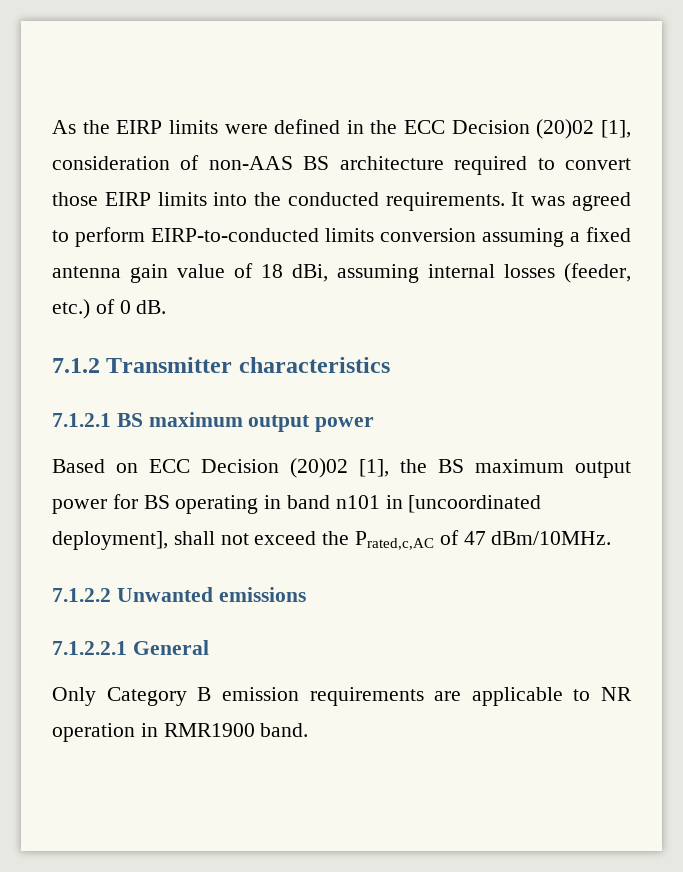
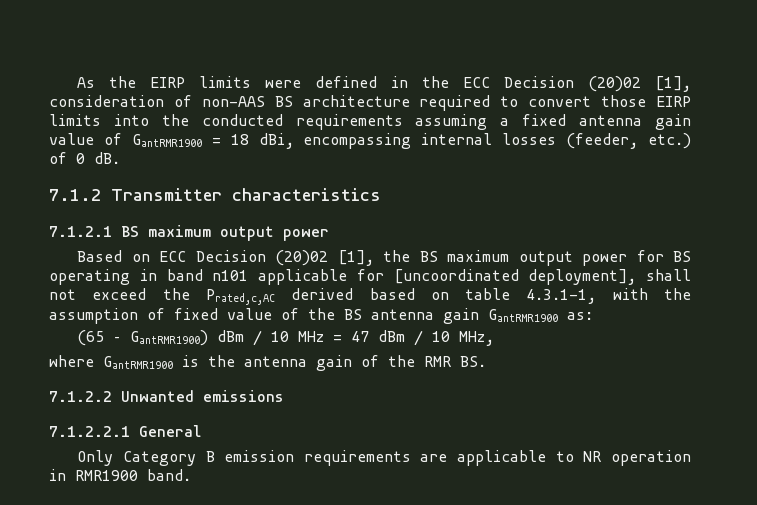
- As the EIRP limits were defined in the ECC Decision (20)02 [1], consideration of non-AAS BS architecture required to convert those EIRP limits into the conducted requirements. It was agreed to perform EIRP-to-conducted limits conversion assuming a fixed antenna gain value of 18 dBi, assuming internal losses (feeder, etc.) of 0 dB.
+ As the EIRP limits were defined in the ECC Decision (20)02 [1], consideration of non-AAS BS architecture required to convert those EIRP limits into the conducted requirements assuming a fixed antenna gain value of GantRMR1900 = 18 dBi, encompassing internal losses (feeder, etc.) of 0 dB.
- Based on ECC Decision (20)02 [1], the BS maximum output power for BS operating in band n101 in [uncoordinated deployment], shall not exceed the Prated,c,AC of 47 dBm/10MHz.
+ Based on ECC Decision (20)02 [1], the BS maximum output power for BS operating in band n101 applicable for [uncoordinated deployment], shall not exceed the Prated,c,AC derived based on table 4.3.1-1, with the assumption of fixed value of the BS antenna gain GantRMR1900 as:
+ (65 – GantRMR1900) dBm / 10 MHz = 47 dBm / 10 MHz,
+ where GantRMR1900 is the antenna gain of the RMR BS.

